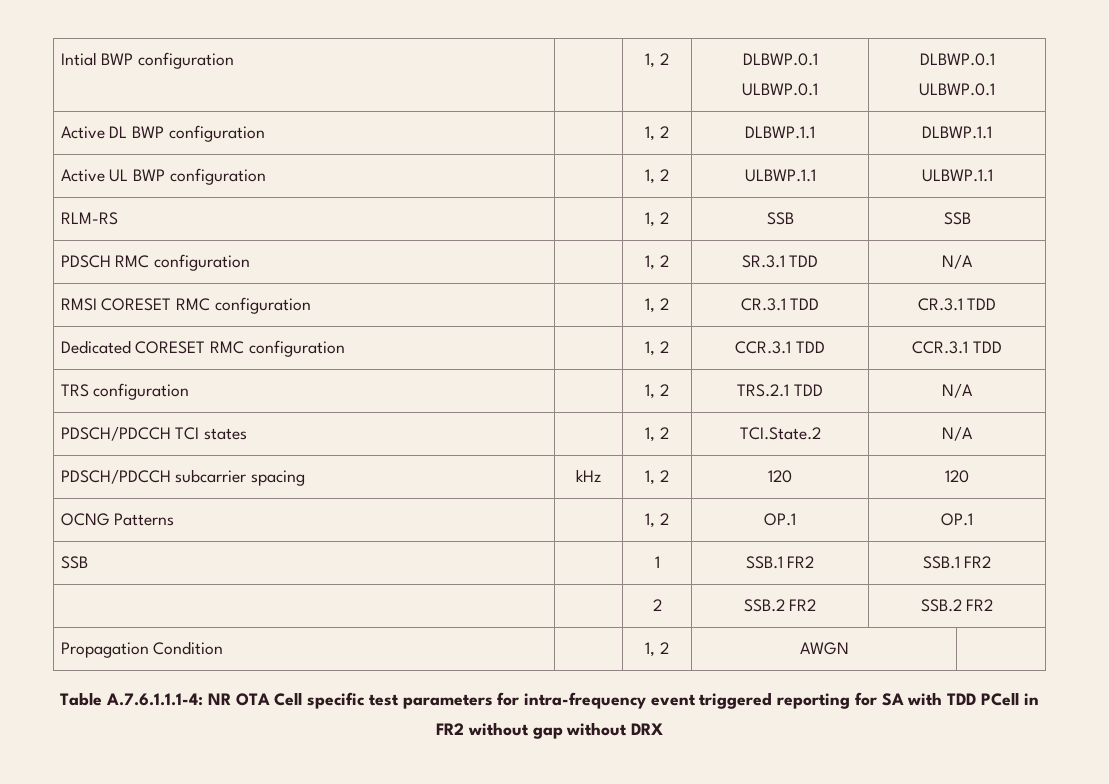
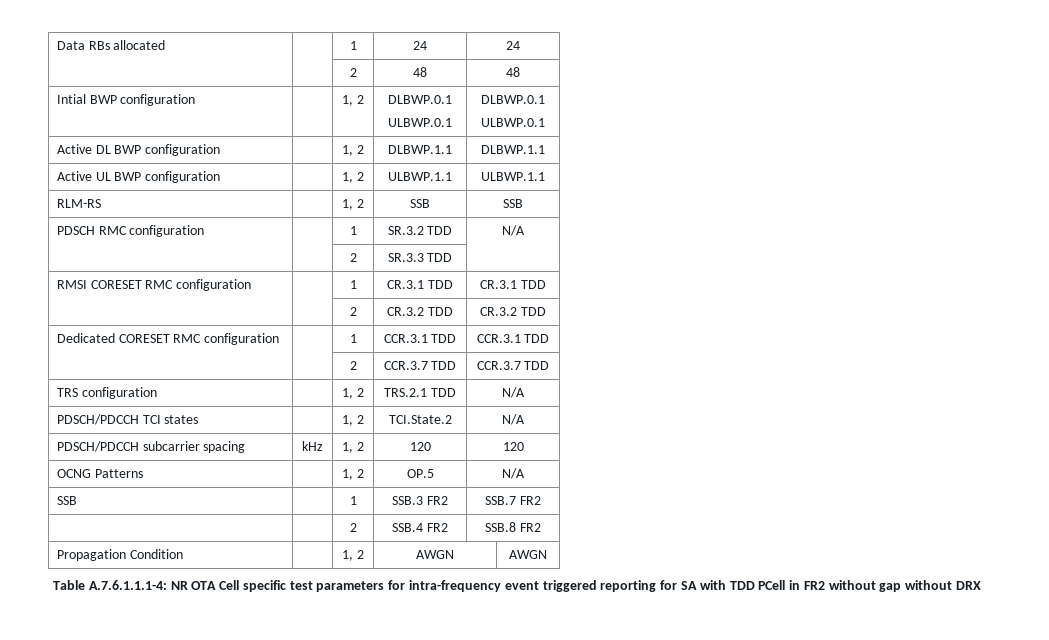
+ Data RBs allocated | | 1 | 24 | 24
+ | | 2 | 48 | 48
- PDSCH RMC configuration | | 1, 2 | SR.3.1 TDD | N/A
+ PDSCH RMC configuration | | 1 | SR.3.2 TDD | N/A
+ | | 2 | SR.3.3 TDD |
- RMSI CORESET RMC configuration | | 1, 2 | CR.3.1 TDD | CR.3.1 TDD
+ RMSI CORESET RMC configuration | | 1 | CR.3.1 TDD | CR.3.1 TDD
+ | | 2 | CR.3.2 TDD | CR.3.2 TDD
- Dedicated CORESET RMC configuration | | 1, 2 | CCR.3.1 TDD | CCR.3.1 TDD
+ Dedicated CORESET RMC configuration | | 1 | CCR.3.1 TDD | CCR.3.1 TDD
+ | | 2 | CCR.3.7 TDD | CCR.3.7 TDD
- OCNG Patterns | | 1, 2 | OP.1 | OP.1
+ OCNG Patterns | | 1, 2 | OP.5 | N/A
- SSB | | 1 | SSB.1 FR2 | SSB.1 FR2
+ SSB | | 1 | SSB.3 FR2 | SSB.7 FR2
- | | 2 | SSB.2 FR2 | SSB.2 FR2
+ | | 2 | SSB.4 FR2 | SSB.8 FR2
- Propagation Condition | | 1, 2 | AWGN |
+ Propagation Condition | | 1, 2 | AWGN | AWGN

